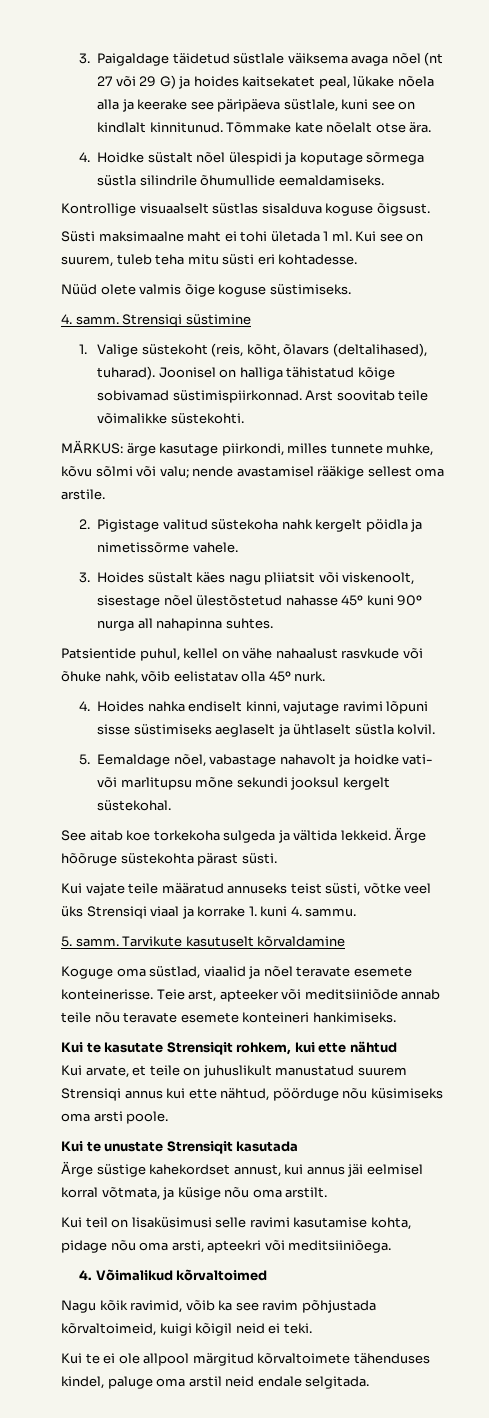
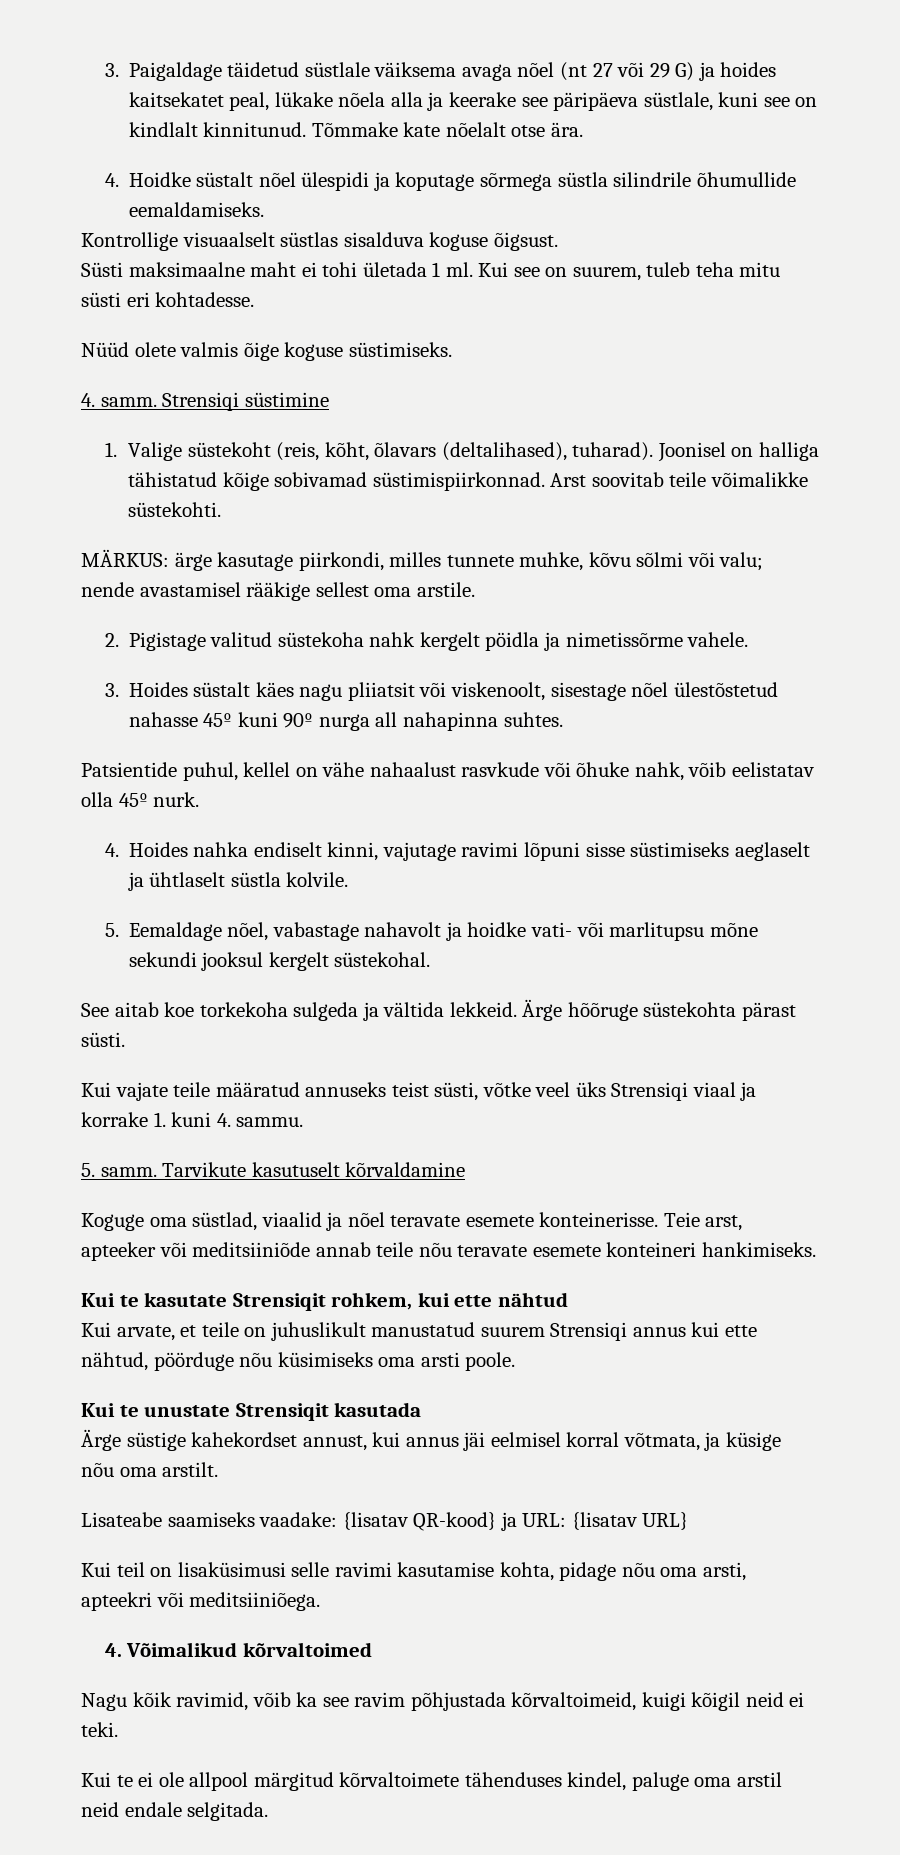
- 4. Hoides nahka endiselt kinni, vajutage ravimi lõpuni sisse süstimiseks aeglaselt ja ühtlaselt süstla kolvil.
+ 4. Hoides nahka endiselt kinni, vajutage ravimi lõpuni sisse süstimiseks aeglaselt ja ühtlaselt süstla kolvile.
+ Lisateabe saamiseks vaadake: {lisatav QR-kood} ja URL: {lisatav URL}

